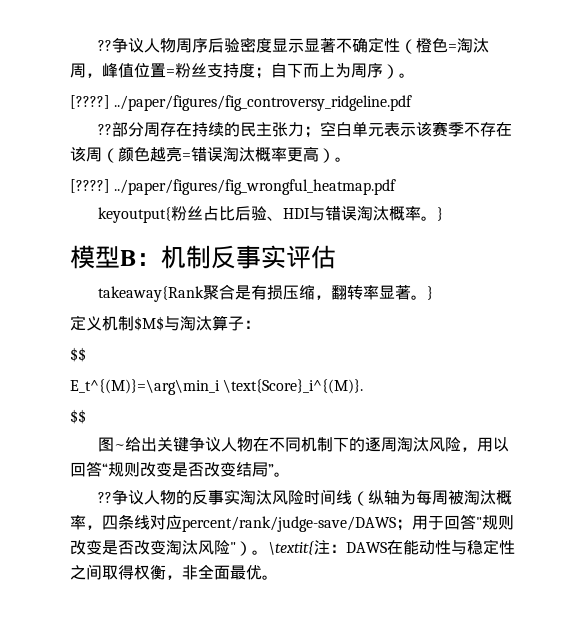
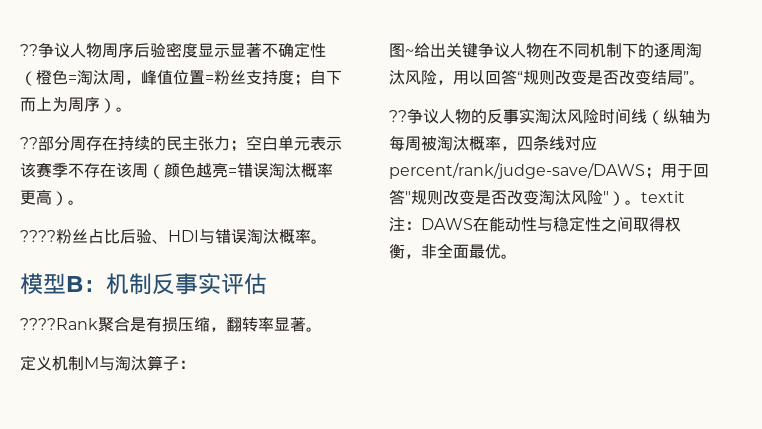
- [????] ../paper/figures/fig_controversy_ridgeline.pdf
- [????] ../paper/figures/fig_wrongful_heatmap.pdf
- keyoutput{粉丝占比后验、HDI与错误淘汰概率。}
+ ????粉丝占比后验、HDI与错误淘汰概率。
- takeaway{Rank聚合是有损压缩，翻转率显著。}
+ ????Rank聚合是有损压缩，翻转率显著。
- 定义机制$M$与淘汰算子：
- $$
- E_t^{(M)}=\arg\min_i \text{Score}_i^{(M)}.
- $$
+ 定义机制M与淘汰算子：
- 争议人物的反事实淘汰风险时间线（纵轴为每周被淘汰概率，四条线对应percent/rank/judge-save/DAWS；用于回答"规则改变是否改变淘汰风险"）。\textit{注：DAWS在能动性与稳定性之间取得权衡，非全面最优。
+ 争议人物的反事实淘汰风险时间线（纵轴为每周被淘汰概率，四条线对应percent/rank/judge-save/DAWS；用于回答"规则改变是否改变淘汰风险"）。textit注：DAWS在能动性与稳定性之间取得权衡，非全面最优。

